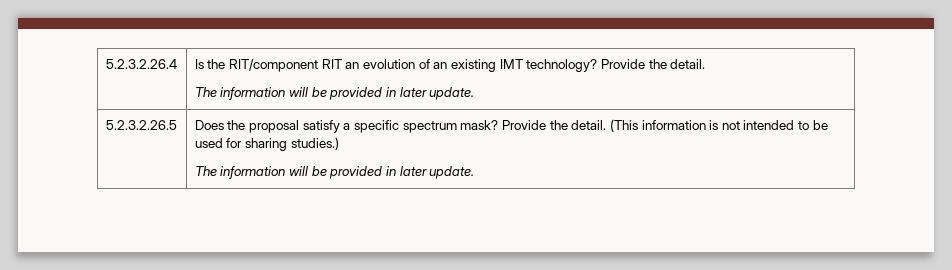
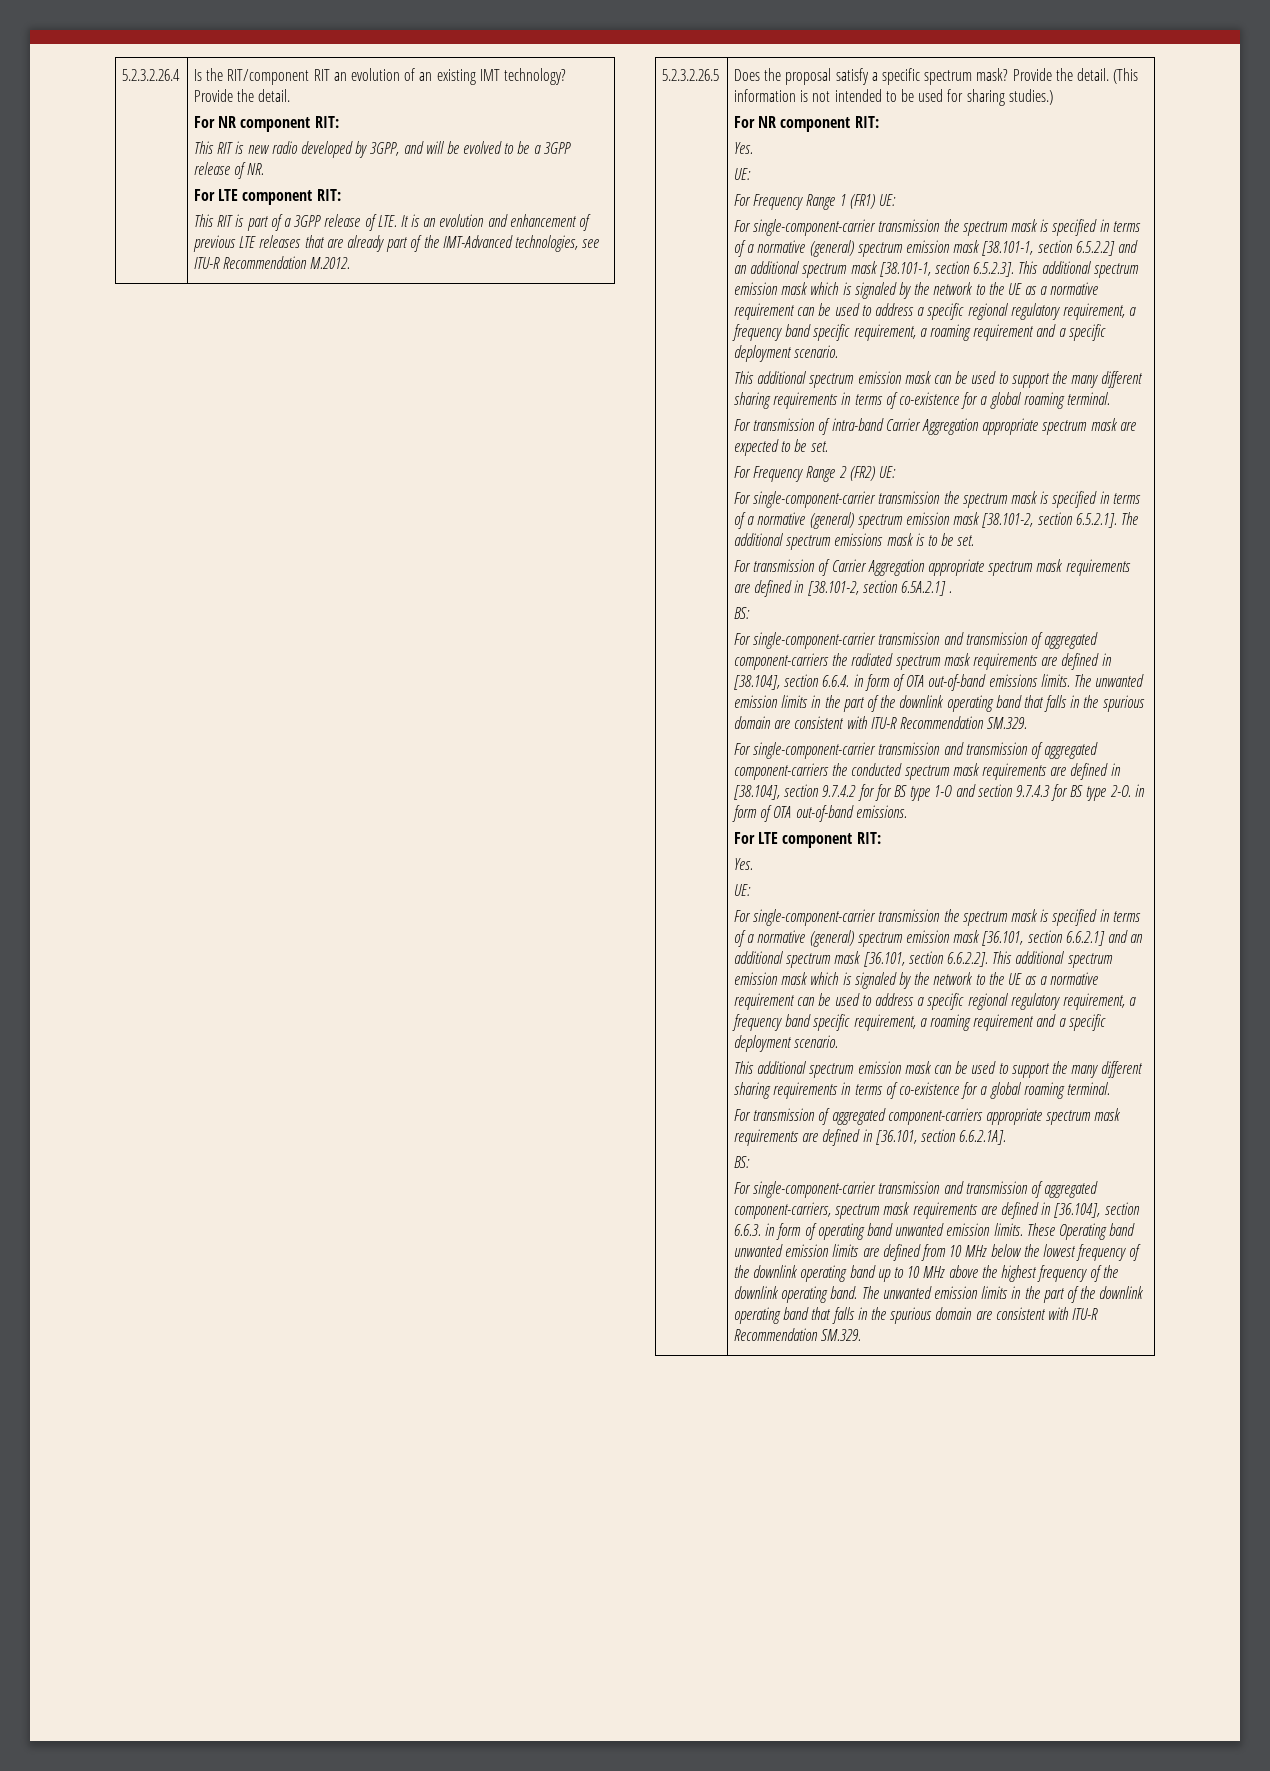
  Is the RIT/component RIT an evolution of an existing IMT technology? Provide the detail.
- The information will be provided in later update.
+ For NR component RIT:
+ This RIT is new radio developed by 3GPP, and will be evolved to be a 3GPP release of NR.
+ For LTE component RIT:
+ This RIT is part of a 3GPP release of LTE. It is an evolution and enhancement of previous LTE releases that are already part of the IMT-Advanced technologies, see ITU-R Recommendation M.2012.
  (This information is not intended to be used for sharing studies.)
- The information will be provided in later update.
+ For NR component RIT:
+ Yes.
+ UE:
+ For Frequency Range 1 (FR1) UE:
+ For single-component-carrier transmission the spectrum mask is specified in terms of a normative (general) spectrum emission mask [38.101-1, section 6.5.2.2] and an additional spectrum mask [38.101-1, section 6.5.2.3]. This additional spectrum emission mask which is signaled by the network to the UE as a normative requirement can be used to address a specific regional regulatory requirement, a frequency band specific requirement, a roaming requirement and a specific deployment scenario.
+ This additional spectrum emission mask can be used to support the many different sharing requirements in terms of co-existence for a global roaming terminal.
+ For transmission of intra-band Carrier Aggregation appropriate spectrum mask are expected to be set.
+ For Frequency Range 2 (FR2) UE:
+ For single-component-carrier transmission the spectrum mask is specified in terms of a normative (general) spectrum emission mask [38.101-2, section 6.5.2.1]. The additional spectrum emissions mask is to be set.
+ For transmission of Carrier Aggregation appropriate spectrum mask requirements are defined in [38.101-2, section 6.5A.2.1] .
+ BS:
+ For single-component-carrier transmission and transmission of aggregated component-carriers the radiated spectrum mask requirements are defined in [38.104], section 6.6.4. in form of OTA out-of-band emissions limits. The unwanted emission limits in the part of the downlink operating band that falls in the spurious domain are consistent with ITU-R Recommendation SM.329.
+ For single-component-carrier transmission and transmission of aggregated component-carriers the conducted spectrum mask requirements are defined in [38.104], section 9.7.4.2 for for BS type 1-O and section 9.7.4.3 for BS type 2-O. in form of OTA out-of-band emissions.
+ For LTE component RIT:
+ Yes.
+ UE:
+ For single-component-carrier transmission the spectrum mask is specified in terms of a normative (general) spectrum emission mask [36.101, section 6.6.2.1] and an additional spectrum mask [36.101, section 6.6.2.2]. This additional spectrum emission mask which is signaled by the network to the UE as a normative requirement can be used to address a specific regional regulatory requirement, a frequency band specific requirement, a roaming requirement and a specific deployment scenario.
+ This additional spectrum emission mask can be used to support the many different sharing requirements in terms of co-existence for a global roaming terminal.
+ For transmission of aggregated component-carriers appropriate spectrum mask requirements are defined in [36.101, section 6.6.2.1A].
+ BS:
+ For single-component-carrier transmission and transmission of aggregated component-carriers, spectrum mask requirements are defined in [36.104], section 6.6.3. in form of operating band unwanted emission limits. These Operating band unwanted emission limits are defined from 10 MHz below the lowest frequency of the downlink operating band up to 10 MHz above the highest frequency of the downlink operating band. The unwanted emission limits in the part of the downlink operating band that falls in the spurious domain are consistent with ITU-R Recommendation SM.329.

